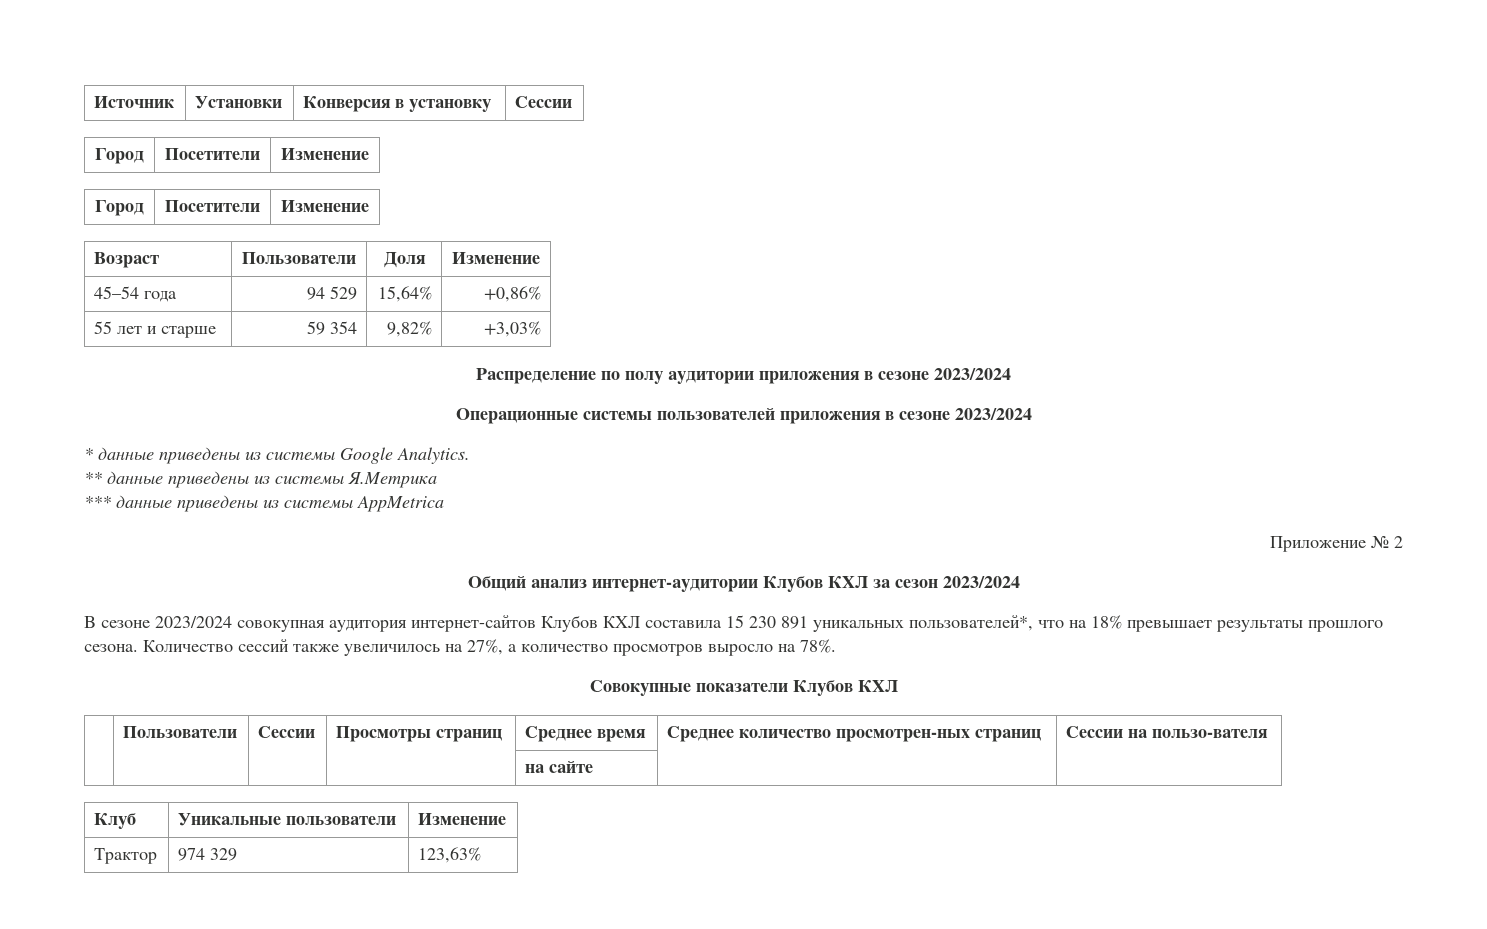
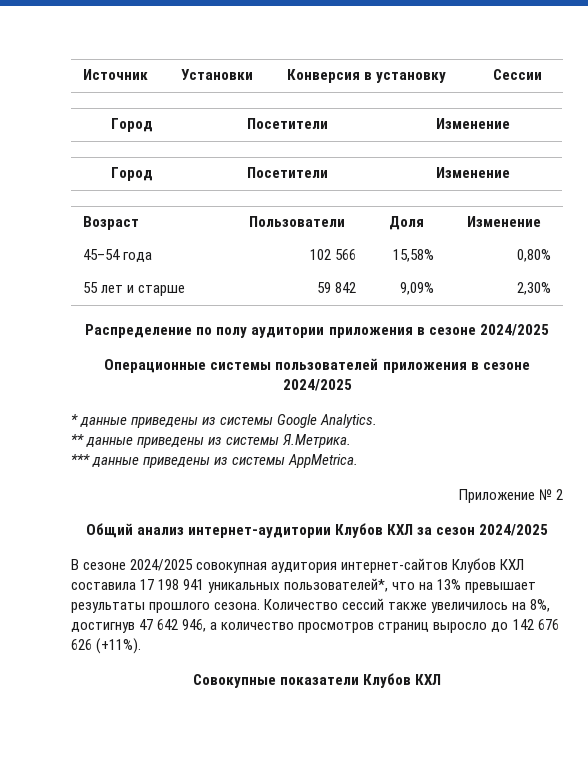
- 45–54 года | 94 529 | 15,64% | +0,86%
+ 45–54 года | 102 566 | 15,58% | 0,80%
- 55 лет и старше | 59 354 | 9,82% | +3,03%
+ 55 лет и старше | 59 842 | 9,09% | 2,30%
- Распределение по полу аудитории приложения в сезоне 2023/2024
+ Распределение по полу аудитории приложения в сезоне 2024/2025
- Операционные системы пользователей приложения в сезоне 2023/2024
+ Операционные системы пользователей приложения в сезоне 2024/2025
- ** данные приведены из системы Я.Метрика
+ ** данные приведены из системы Я.Метрика.
- *** данные приведены из системы AppMetrica
+ *** данные приведены из системы AppMetrica.
- Общий анализ интернет-аудитории Клубов КХЛ за сезон 2023/2024
+ Общий анализ интернет-аудитории Клубов КХЛ за сезон 2024/2025
- В сезоне 2023/2024 совокупная аудитория интернет-сайтов Клубов КХЛ составила 15 230 891 уникальных пользователей*, что на 18% превышает результаты прошлого сезона.
+ В сезоне 2024/2025 совокупная аудитория интернет-сайтов Клубов КХЛ составила 17 198 941 уникальных пользователей*, что на 13% превышает результаты прошлого сезона.
- Количество сессий также увеличилось на 27%, а количество просмотров выросло на 78%.
+ Количество сессий также увеличилось на 8%, достигнув 47 642 946, а количество просмотров страниц выросло до 142 676 626 (+11%).
  Совокупные показатели Клубов КХЛ
- | Пользователи | Сессии | Просмотры страниц | Среднее время | Среднее количество просмотрен-ных страниц | Сессии на пользо-вателя
- | | | | на сайте | |
- Клуб | Уникальные пользователи | Изменение
- Трактор | 974 329 | 123,63%

